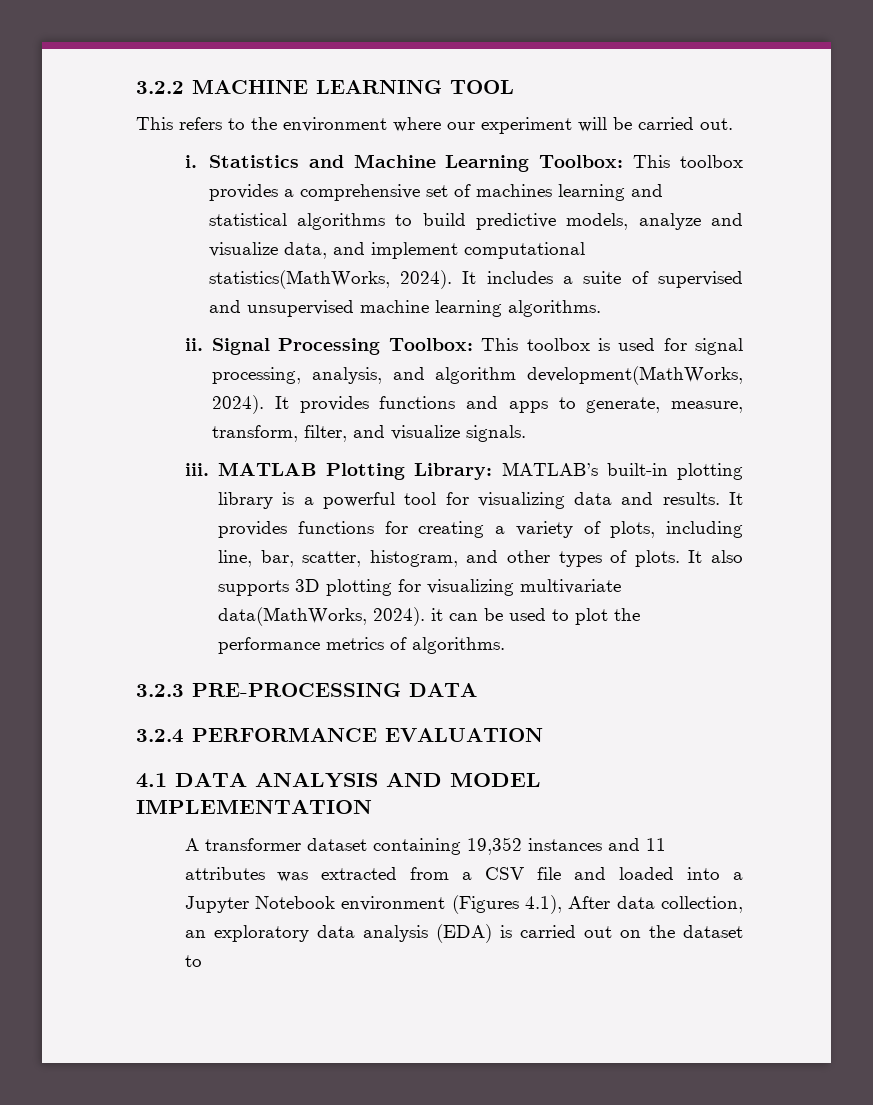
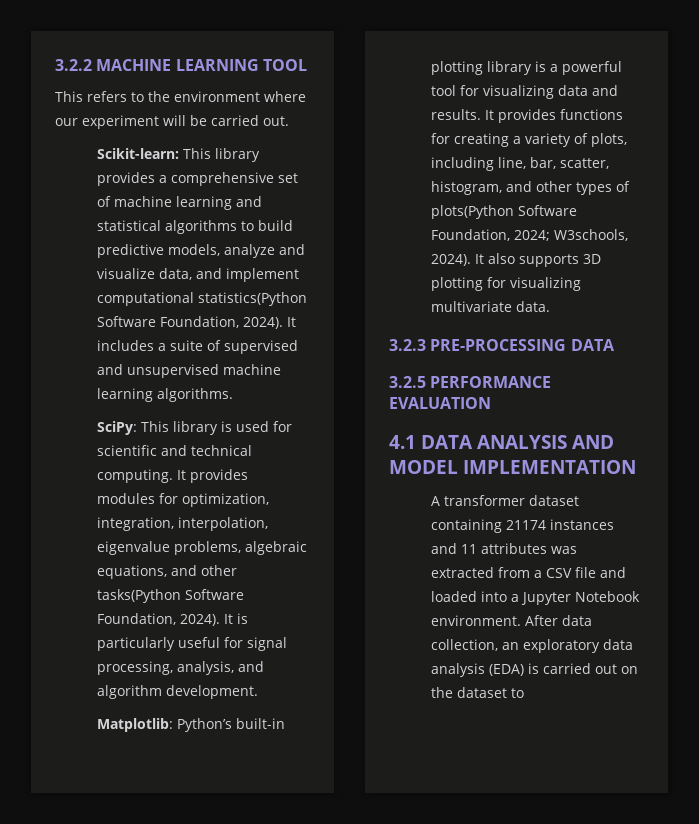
- i. Statistics and Machine Learning Toolbox: This toolbox provides a comprehensive set of machines learning and statistical algorithms to build predictive models, analyze and visualize data, and implement computational statistics(MathWorks, 2024).
+ Scikit-learn: This library provides a comprehensive set of machine learning and statistical algorithms to build predictive models, analyze and visualize data, and implement computational statistics(Python Software Foundation, 2024).
- ii. Signal Processing Toolbox: This toolbox is used for signal processing, analysis, and algorithm development(MathWorks, 2024). It provides functions and apps to generate, measure, transform, filter, and visualize signals.
- iii. MATLAB Plotting Library: MATLAB’s built-in plotting library is a powerful tool for visualizing data and results.
+ SciPy: This library is used for scientific and technical computing. It provides modules for optimization, integration, interpolation, eigenvalue problems, algebraic equations, and other tasks(Python Software Foundation, 2024). It is particularly useful for signal processing, analysis, and algorithm development.
+ Matplotlib: Python’s built-in plotting library is a powerful tool for visualizing data and results.
- It provides functions for creating a variety of plots, including line, bar, scatter, histogram, and other types of plots.
+ It provides functions for creating a variety of plots, including line, bar, scatter, histogram, and other types of plots(Python Software Foundation, 2024; W3schools, 2024).
- It also supports 3D plotting for visualizing multivariate data(MathWorks, 2024). it can be used to plot the performance metrics of algorithms.
+ It also supports 3D plotting for visualizing multivariate data.
- 3.2.4 PERFORMANCE EVALUATION
+ 3.2.5 PERFORMANCE EVALUATION
- A transformer dataset containing 19,352 instances and 11 attributes was extracted from a CSV file and loaded into a Jupyter Notebook environment (Figures 4.1), After data collection, an exploratory data analysis (EDA) is carried out on the dataset to
+ A transformer dataset containing 21174 instances and 11 attributes was extracted from a CSV file and loaded into a Jupyter Notebook environment. After data collection, an exploratory data analysis (EDA) is carried out on the dataset to

